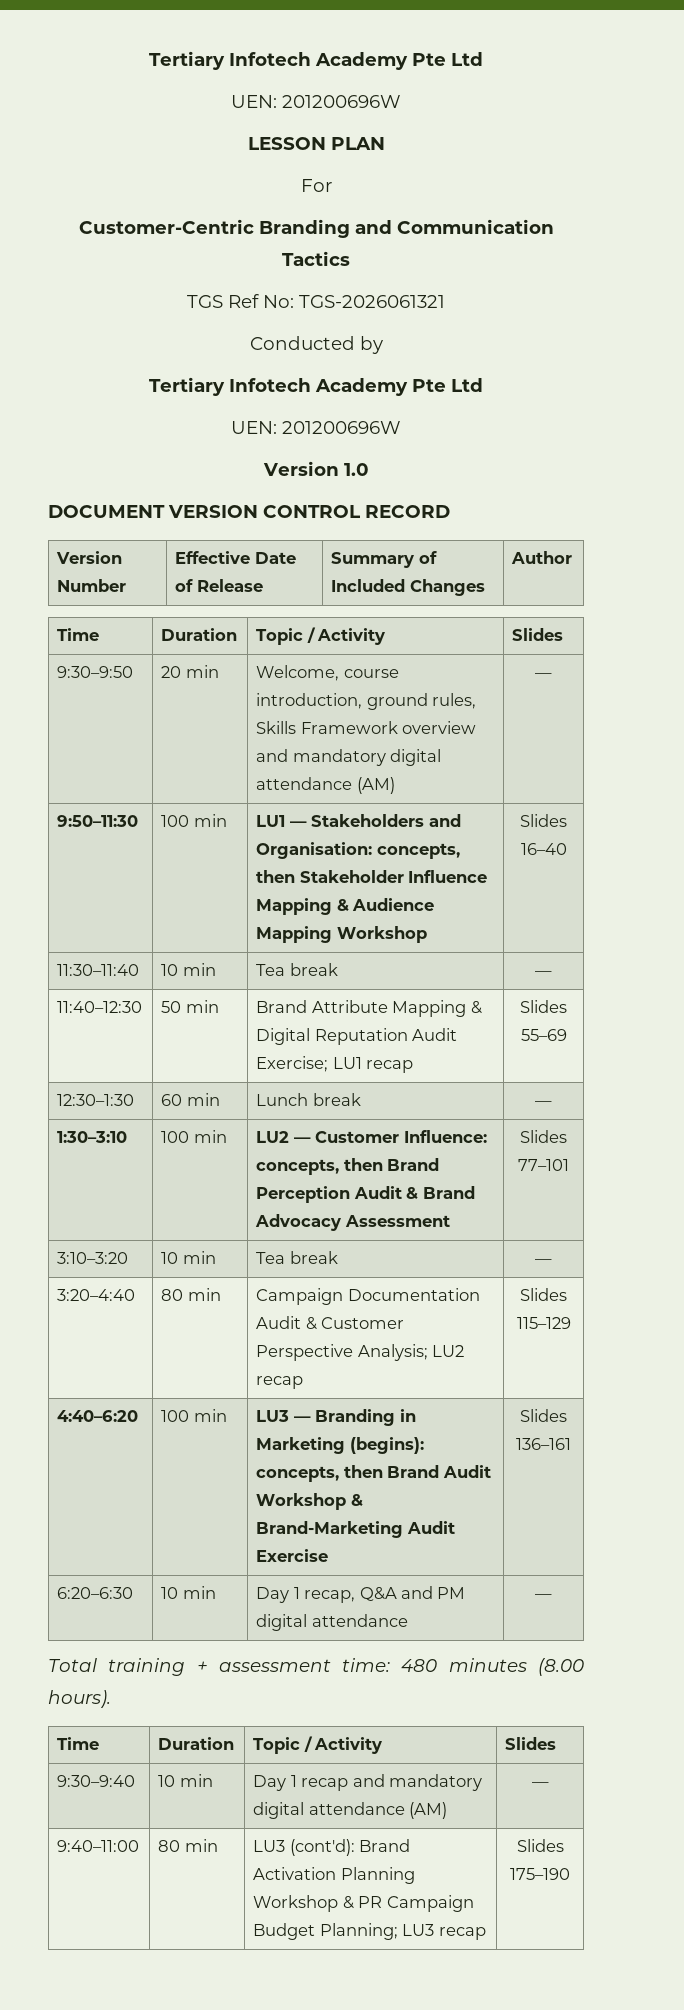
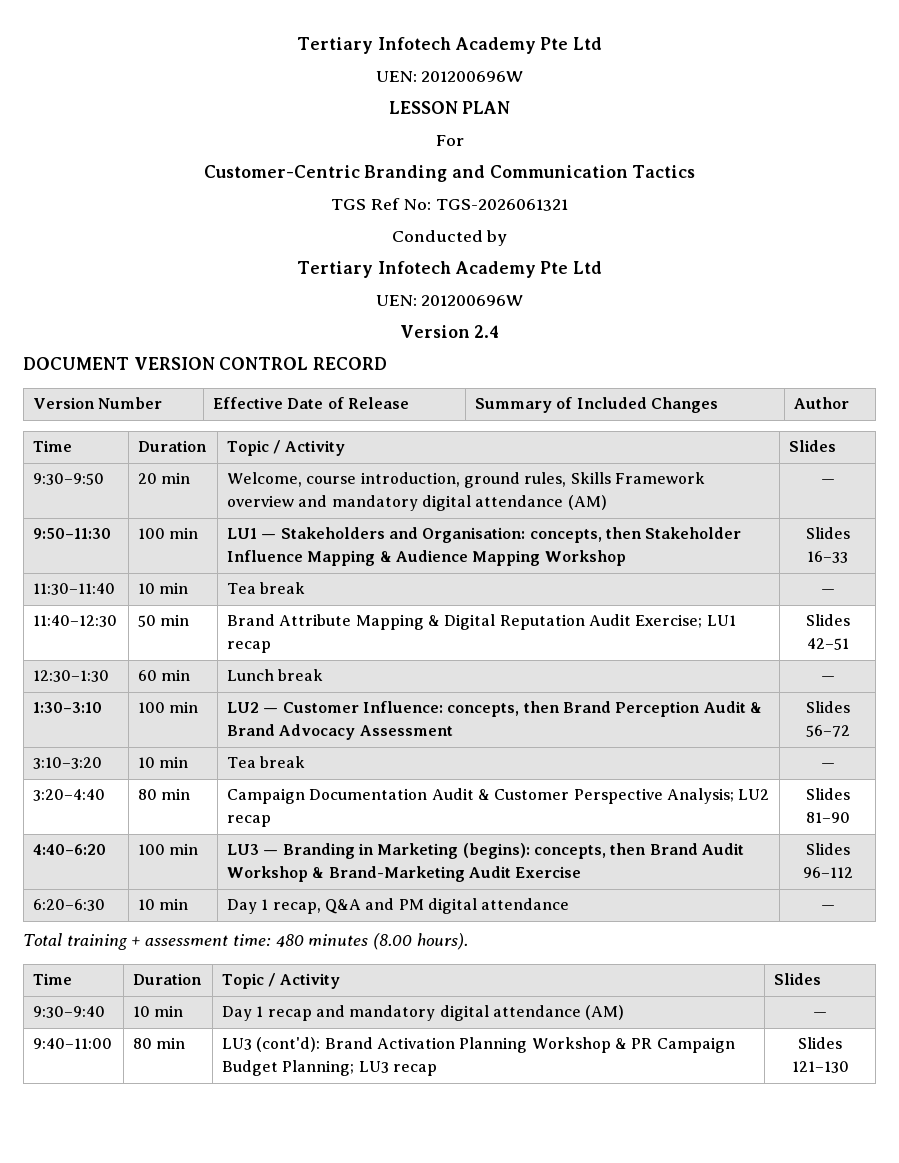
- Version 1.0
+ Version 2.4
- 9:50–11:30 | 100 min | LU1 — Stakeholders and Organisation: concepts, then Stakeholder Influence Mapping & Audience Mapping Workshop | Slides 16–40
+ 9:50–11:30 | 100 min | LU1 — Stakeholders and Organisation: concepts, then Stakeholder Influence Mapping & Audience Mapping Workshop | Slides 16–33
- 11:40–12:30 | 50 min | Brand Attribute Mapping & Digital Reputation Audit Exercise; LU1 recap | Slides 55–69
+ 11:40–12:30 | 50 min | Brand Attribute Mapping & Digital Reputation Audit Exercise; LU1 recap | Slides 42–51
- 1:30–3:10 | 100 min | LU2 — Customer Influence: concepts, then Brand Perception Audit & Brand Advocacy Assessment | Slides 77–101
+ 1:30–3:10 | 100 min | LU2 — Customer Influence: concepts, then Brand Perception Audit & Brand Advocacy Assessment | Slides 56–72
- 3:20–4:40 | 80 min | Campaign Documentation Audit & Customer Perspective Analysis; LU2 recap | Slides 115–129
+ 3:20–4:40 | 80 min | Campaign Documentation Audit & Customer Perspective Analysis; LU2 recap | Slides 81–90
- 4:40–6:20 | 100 min | LU3 — Branding in Marketing (begins): concepts, then Brand Audit Workshop & Brand-Marketing Audit Exercise | Slides 136–161
+ 4:40–6:20 | 100 min | LU3 — Branding in Marketing (begins): concepts, then Brand Audit Workshop & Brand-Marketing Audit Exercise | Slides 96–112
- 9:40–11:00 | 80 min | LU3 (cont'd): Brand Activation Planning Workshop & PR Campaign Budget Planning; LU3 recap | Slides 175–190
+ 9:40–11:00 | 80 min | LU3 (cont'd): Brand Activation Planning Workshop & PR Campaign Budget Planning; LU3 recap | Slides 121–130

